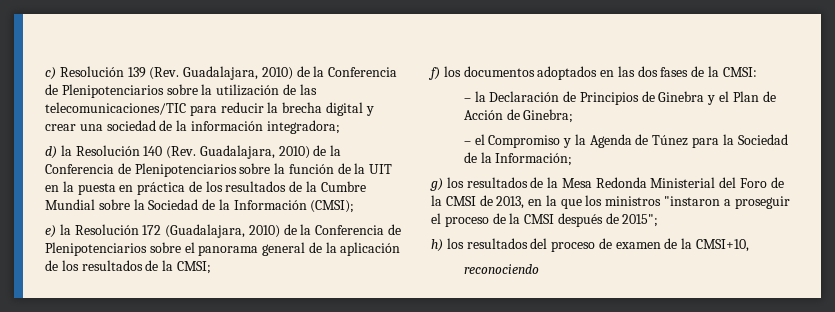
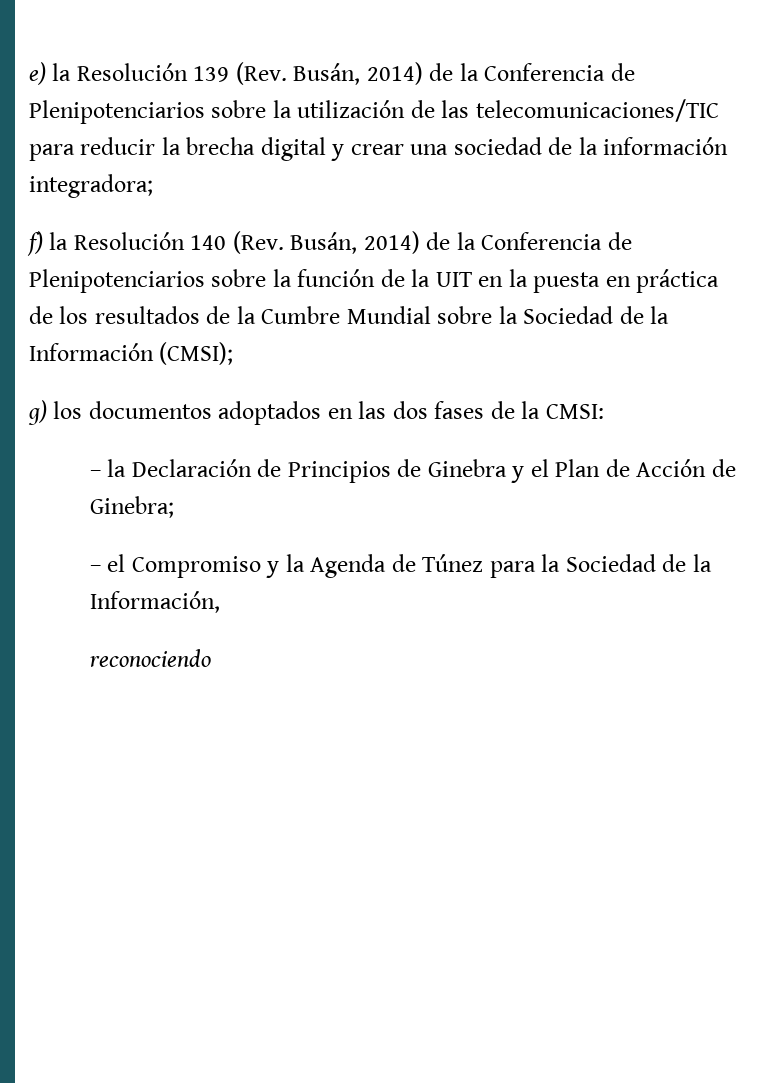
- c) Resolución 139 (Rev. Guadalajara, 2010) de la Conferencia de Plenipotenciarios sobre la utilización de las telecomunicaciones/TIC para reducir la brecha digital y crear una sociedad de la información integradora;
+ e) la Resolución 139 (Rev. Busán, 2014) de la Conferencia de Plenipotenciarios sobre la utilización de las telecomunicaciones/TIC para reducir la brecha digital y crear una sociedad de la información integradora;
- d) la Resolución 140 (Rev. Guadalajara, 2010) de la Conferencia de Plenipotenciarios sobre la función de la UIT en la puesta en práctica de los resultados de la Cumbre Mundial sobre la Sociedad de la Información (CMSI);
+ f) la Resolución 140 (Rev. Busán, 2014) de la Conferencia de Plenipotenciarios sobre la función de la UIT en la puesta en práctica de los resultados de la Cumbre Mundial sobre la Sociedad de la Información (CMSI);
- e) la Resolución 172 (Guadalajara, 2010) de la Conferencia de Plenipotenciarios sobre el panorama general de la aplicación de los resultados de la CMSI;
- f) los documentos adoptados en las dos fases de la CMSI:
+ g) los documentos adoptados en las dos fases de la CMSI:
- – el Compromiso y la Agenda de Túnez para la Sociedad de la Información;
- g) los resultados de la Mesa Redonda Ministerial del Foro de la CMSI de 2013, en la que los ministros "instaron a proseguir el proceso de la CMSI después de 2015";
- h) los resultados del proceso de examen de la CMSI+10,
+ – el Compromiso y la Agenda de Túnez para la Sociedad de la Información,

